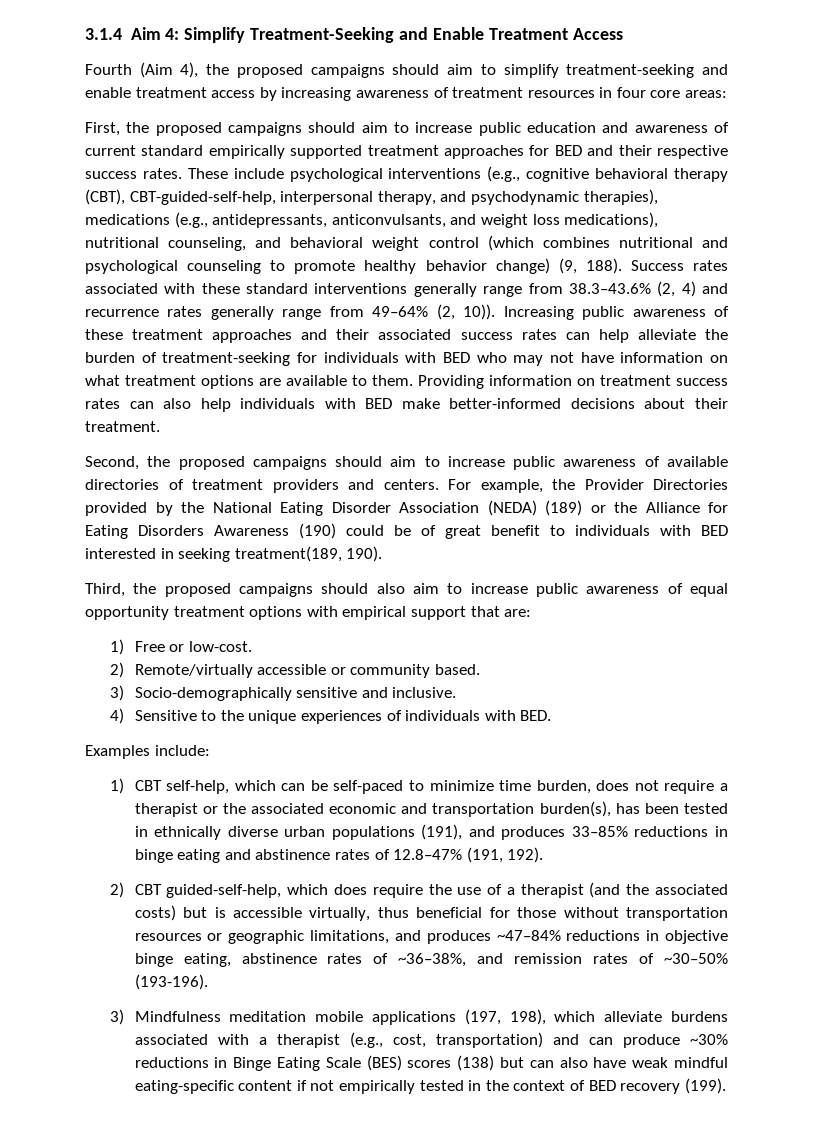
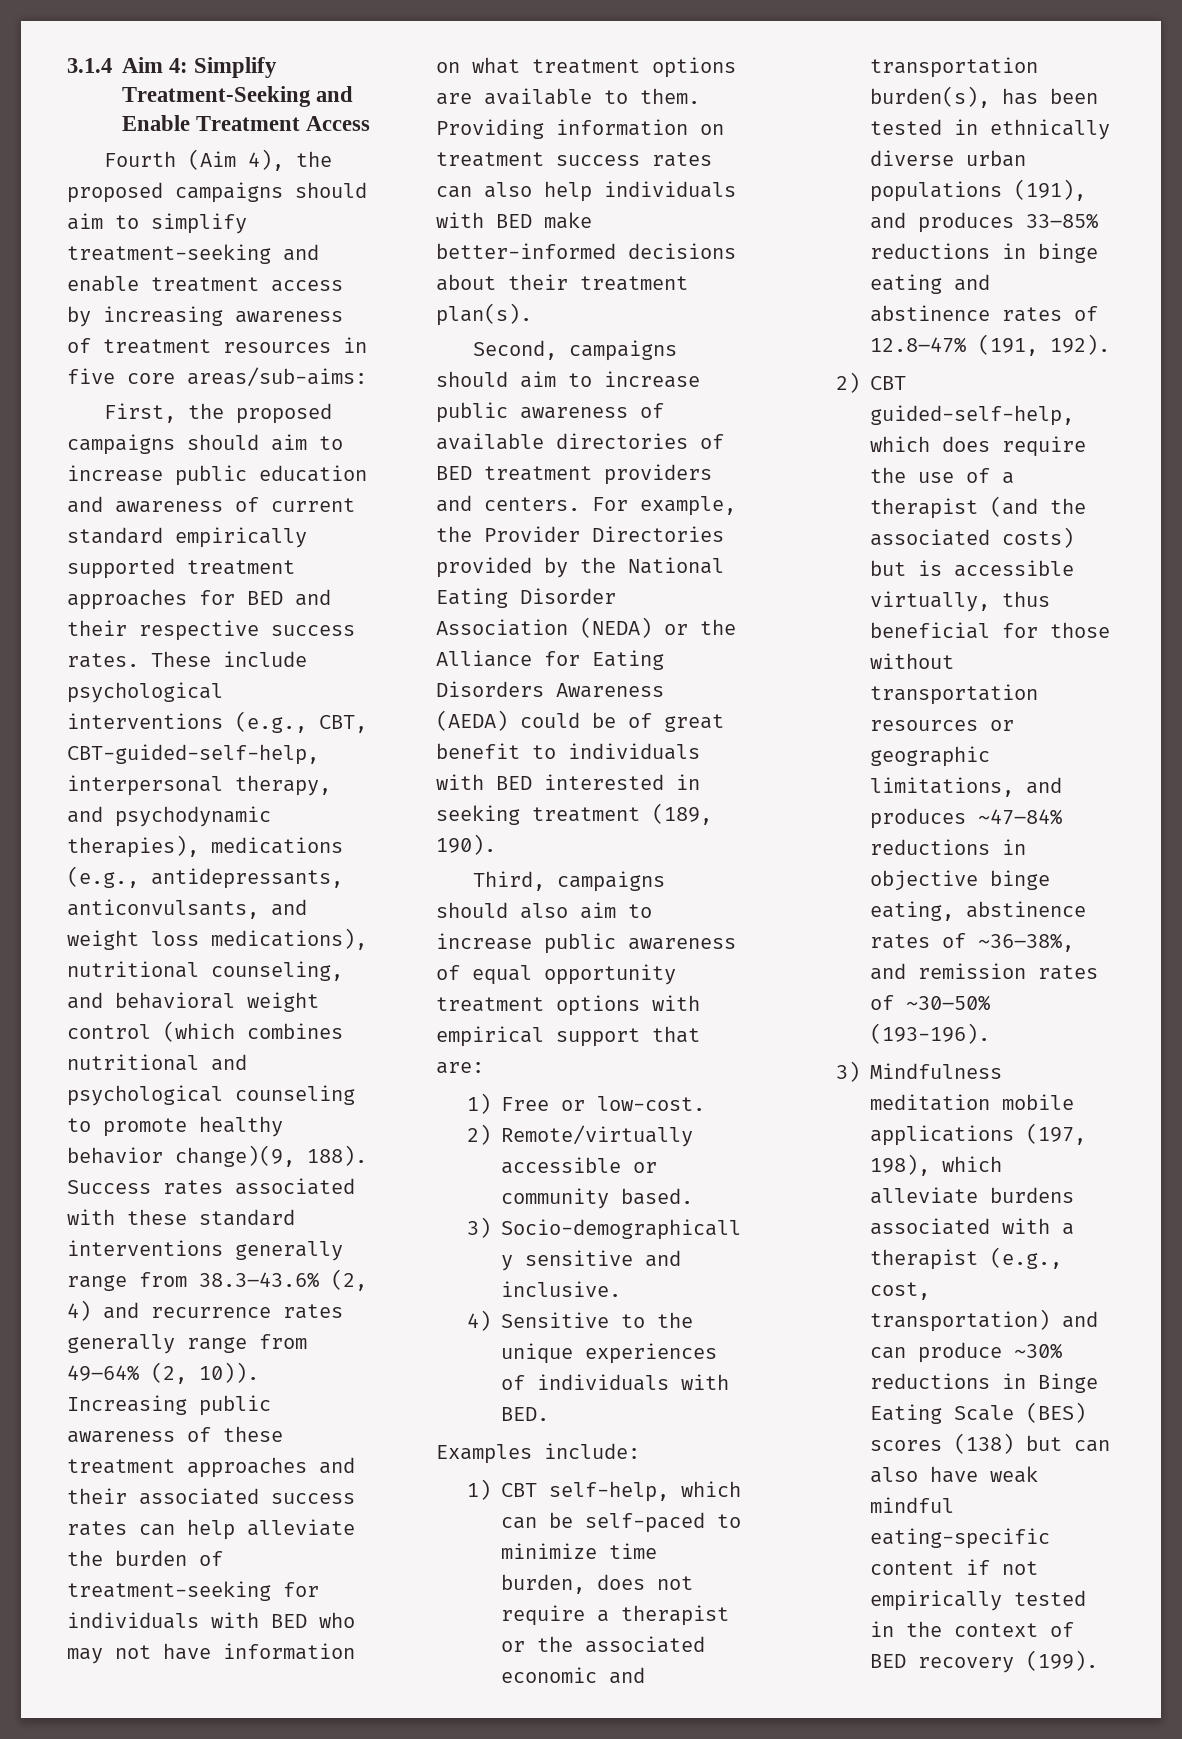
- Fourth (Aim 4), the proposed campaigns should aim to simplify treatment-seeking and enable treatment access by increasing awareness of treatment resources in four core areas:
+ Fourth (Aim 4), the proposed campaigns should aim to simplify treatment-seeking and enable treatment access by increasing awareness of treatment resources in five core areas/sub-aims:
- These include psychological interventions (e.g., cognitive behavioral therapy (CBT), CBT-guided-self-help, interpersonal therapy, and psychodynamic therapies), medications (e.g., antidepressants, anticonvulsants, and weight loss medications), nutritional counseling, and behavioral weight control (which combines nutritional and psychological counseling to promote healthy behavior change) (9, 188).
+ These include psychological interventions (e.g., CBT, CBT-guided-self-help, interpersonal therapy, and psychodynamic therapies), medications (e.g., antidepressants, anticonvulsants, and weight loss medications), nutritional counseling, and behavioral weight control (which combines nutritional and psychological counseling to promote healthy behavior change)(9, 188).
- Providing information on treatment success rates can also help individuals with BED make better-informed decisions about their treatment.
+ Providing information on treatment success rates can also help individuals with BED make better-informed decisions about their treatment plan(s).
- Second, the proposed campaigns should aim to increase public awareness of available directories of treatment providers and centers.
+ Second, campaigns should aim to increase public awareness of available directories of BED treatment providers and centers.
- For example, the Provider Directories provided by the National Eating Disorder Association (NEDA) (189) or the Alliance for Eating Disorders Awareness (190) could be of great benefit to individuals with BED interested in seeking treatment(189, 190).
+ For example, the Provider Directories provided by the National Eating Disorder Association (NEDA) or the Alliance for Eating Disorders Awareness (AEDA) could be of great benefit to individuals with BED interested in seeking treatment (189, 190).
- Third, the proposed campaigns should also aim to increase public awareness of equal opportunity treatment options with empirical support that are:
+ Third, campaigns should also aim to increase public awareness of equal opportunity treatment options with empirical support that are:

